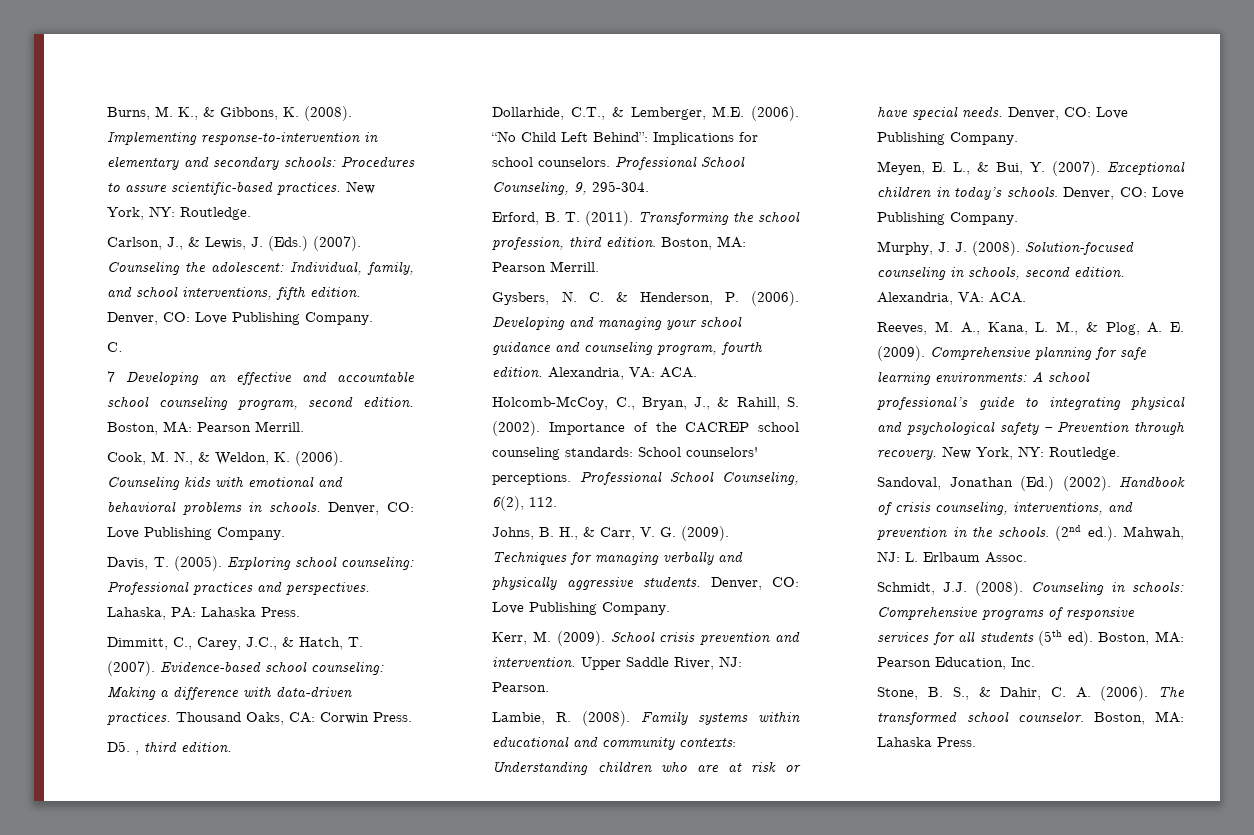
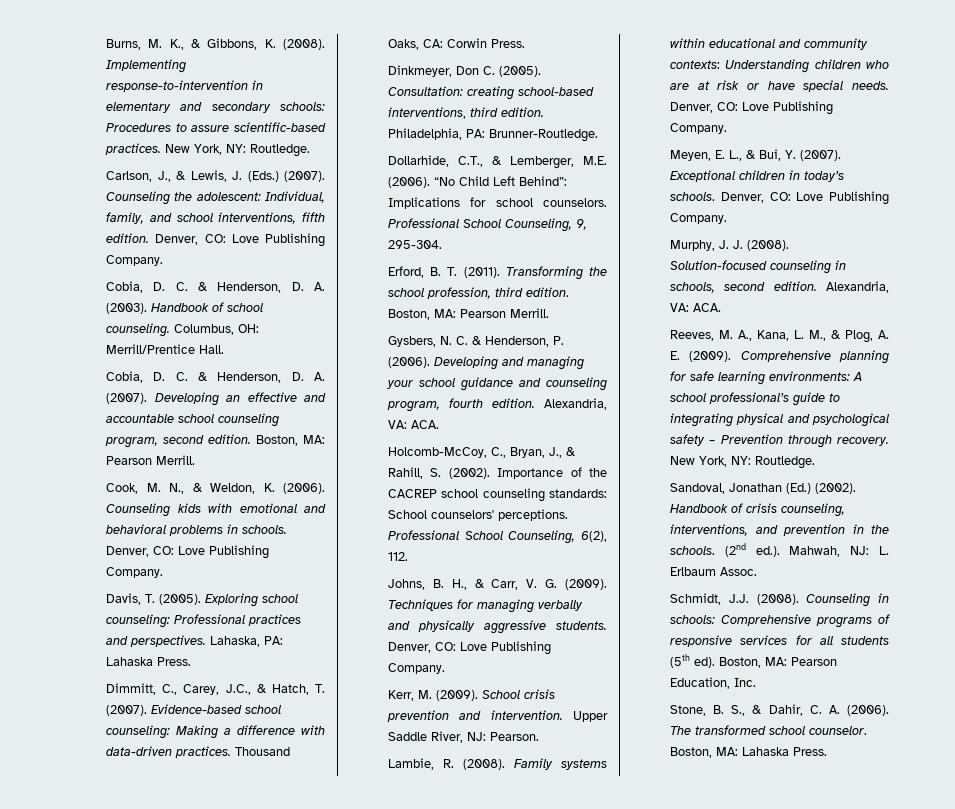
  Counseling the adolescent: Individual, family, and school interventions, fifth edition. Denver, CO: Love Publishing Company.
- C.
- 7 Developing an effective and accountable school counseling program, second edition.
+ Cobia, D. C. & Henderson, D. A. (2003). Handbook of school counseling. Columbus, OH: Merrill/Prentice Hall.
+ Cobia, D. C. & Henderson, D. A. (2007). Developing an effective and accountable school counseling program, second edition.
- D5. , third edition.
+ Dinkmeyer, Don C. (2005). Consultation: creating school-based interventions, third edition. Philadelphia, PA: Brunner-Routledge.

